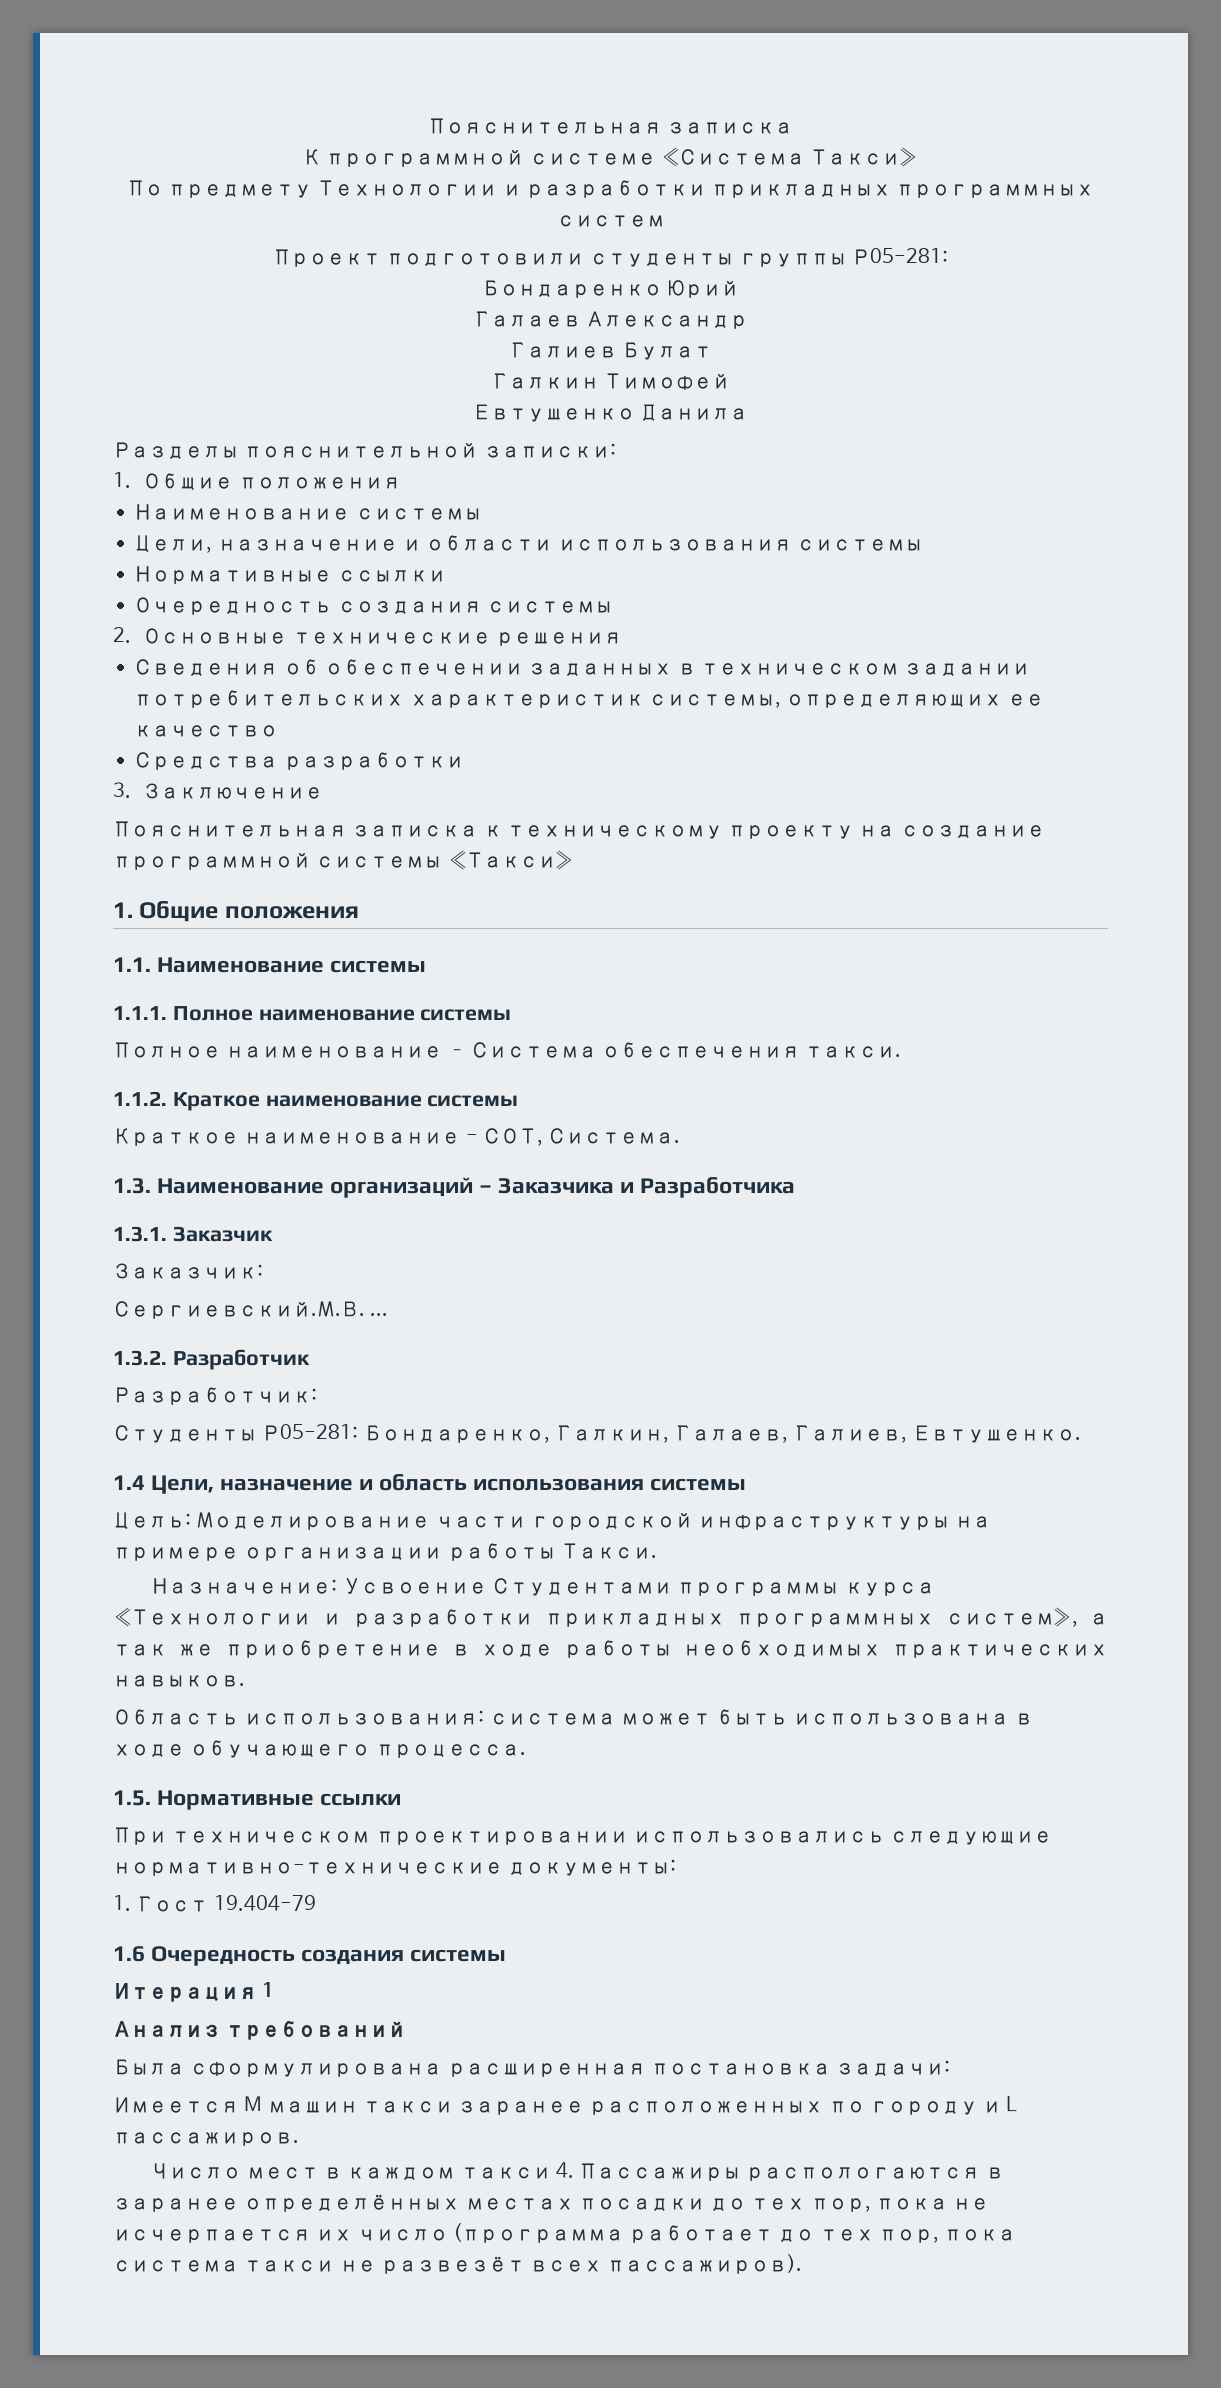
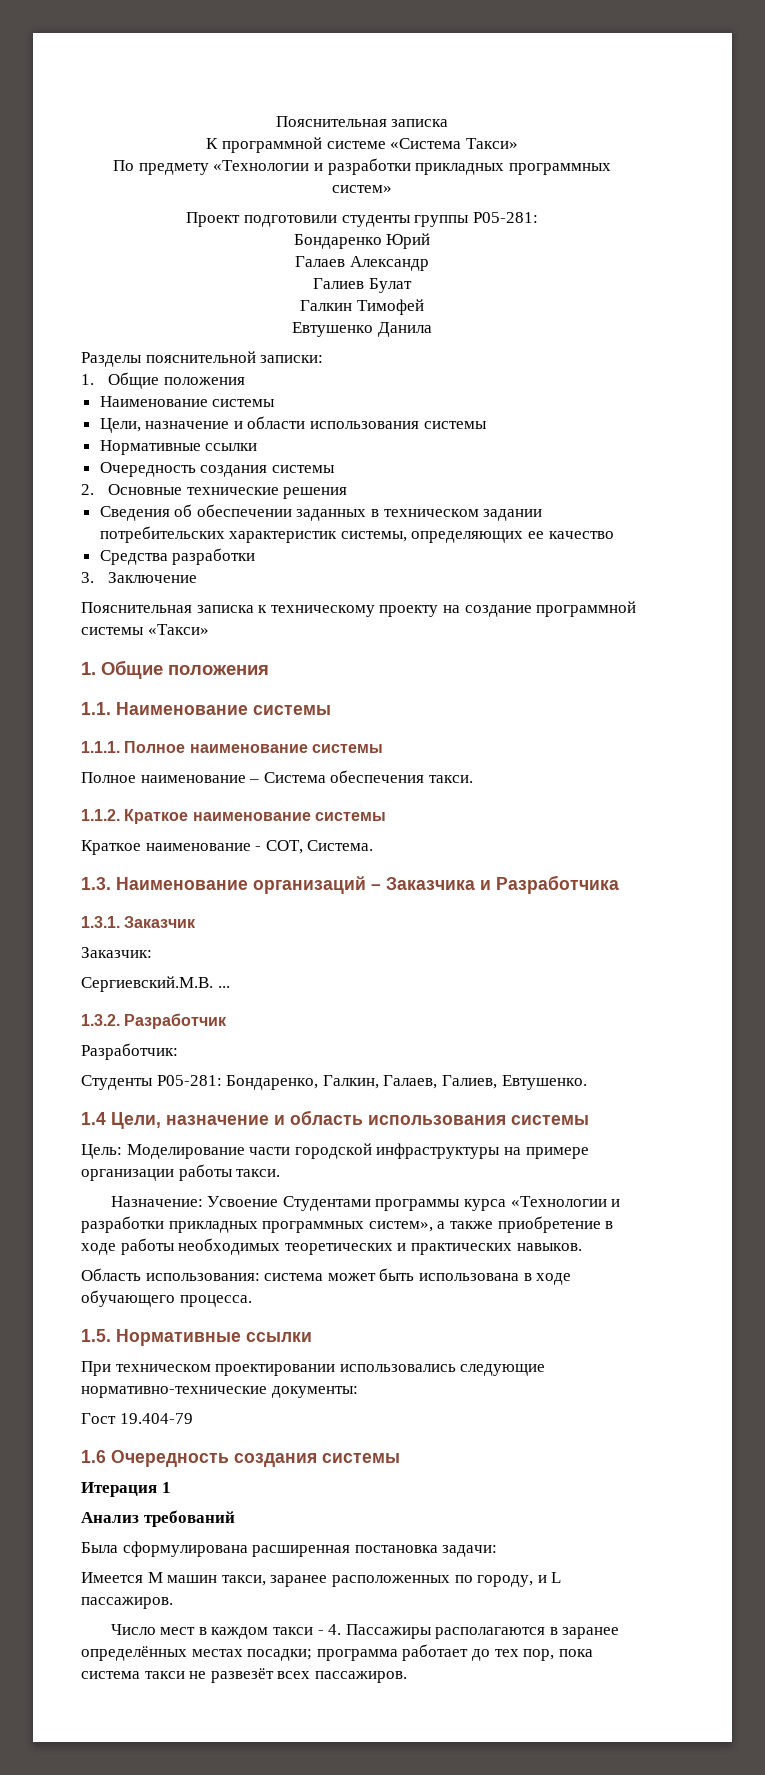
- По предмету Технологии и разработки прикладных программных систем
+ По предмету «Технологии и разработки прикладных программных систем»
- Цель: Моделирование части городской инфраструктуры на примере организации работы Такси.
+ Цель: Моделирование части городской инфраструктуры на примере организации работы такси.
- Назначение: Усвоение Студентами программы курса «Технологии и разработки прикладных программных систем», а так же приобретение в ходе работы необходимых практических навыков.
+ Назначение: Усвоение Студентами программы курса «Технологии и разработки прикладных программных систем», а также приобретение в ходе работы необходимых теоретических и практических навыков.
- 1. Гост 19.404-79
+ Гост 19.404-79
- Имеется M машин такси заранее расположенных по городу и L пассажиров.
+ Имеется M машин такси, заранее расположенных по городу, и L пассажиров.
- Число мест в каждом такси 4. Пассажиры распологаются в заранее определённых местах посадки до тех пор, пока не исчерпается их число (программа работает до тех пор, пока система такси не развезёт всех пассажиров).
+ Число мест в каждом такси - 4. Пассажиры располагаются в заранее определённых местах посадки; программа работает до тех пор, пока система такси не развезёт всех пассажиров.

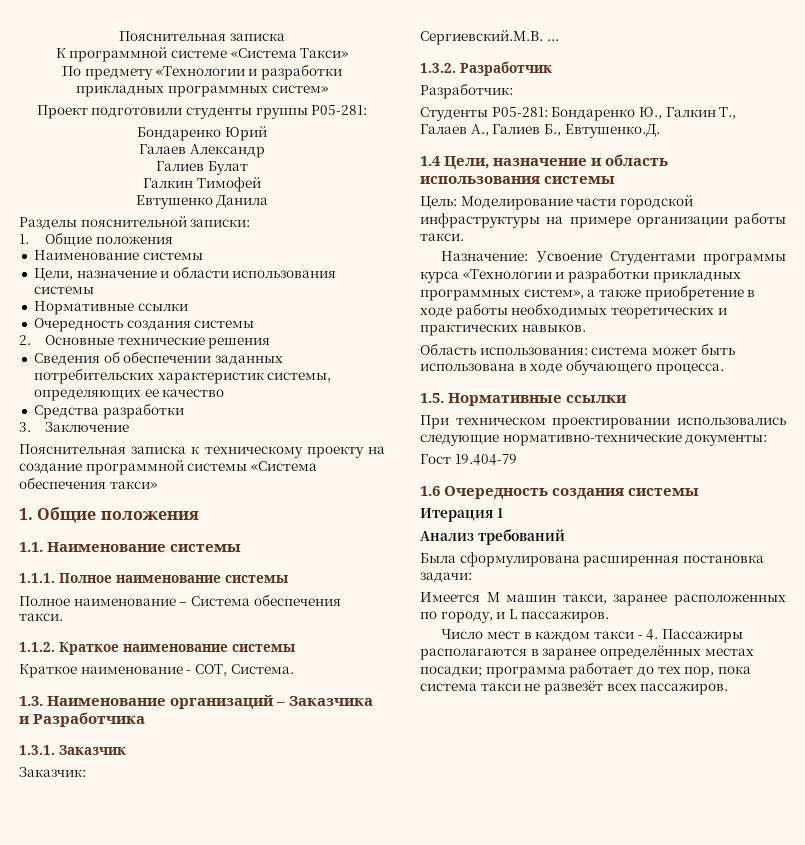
- Сведения об обеспечении заданных в техническом задании потребительских характеристик системы, определяющих ее качество
+ Сведения об обеспечении заданных потребительских характеристик системы, определяющих ее качество
- Пояснительная записка к техническому проекту на создание программной системы «Такси»
+ Пояснительная записка к техническому проекту на создание программной системы «Система обеспечения такси»
- Студенты Р05-281: Бондаренко, Галкин, Галаев, Галиев, Евтушенко.
+ Студенты Р05-281: Бондаренко Ю., Галкин Т., Галаев А., Галиев Б., Евтушенко.Д.

